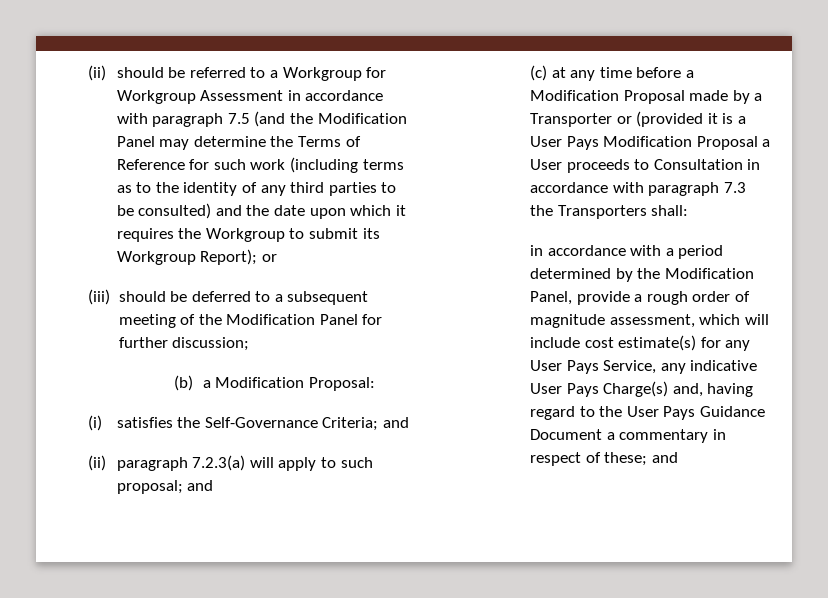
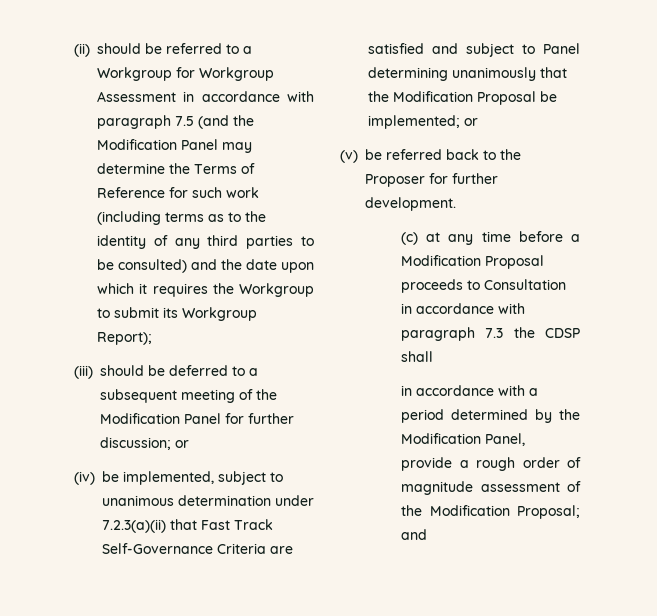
- (ii) should be referred to a Workgroup for Workgroup Assessment in accordance with paragraph 7.5 (and the Modification Panel may determine the Terms of Reference for such work (including terms as to the identity of any third parties to be consulted) and the date upon which it requires the Workgroup to submit its Workgroup Report); or
+ (ii) should be referred to a Workgroup for Workgroup Assessment in accordance with paragraph 7.5 (and the Modification Panel may determine the Terms of Reference for such work (including terms as to the identity of any third parties to be consulted) and the date upon which it requires the Workgroup to submit its Workgroup Report);
- (iii) should be deferred to a subsequent meeting of the Modification Panel for further discussion;
- (b) a Modification Proposal:
- (i) satisfies the Self-Governance Criteria; and
- (ii) paragraph 7.2.3(a) will apply to such proposal; and
+ (iii) should be deferred to a subsequent meeting of the Modification Panel for further discussion; or
+ (iv) be implemented, subject to unanimous determination under 7.2.3(a)(ii) that Fast Track Self-Governance Criteria are satisfied and subject to Panel determining unanimously that the Modification Proposal be implemented; or
+ (v) be referred back to the Proposer for further development.
- (c) at any time before a Modification Proposal made by a Transporter or (provided it is a User Pays Modification Proposal a User proceeds to Consultation in accordance with paragraph 7.3 the Transporters shall:
+ (c) at any time before a Modification Proposal proceeds to Consultation in accordance with paragraph 7.3 the CDSP shall
- in accordance with a period determined by the Modification Panel, provide a rough order of magnitude assessment, which will include cost estimate(s) for any User Pays Service, any indicative User Pays Charge(s) and, having regard to the User Pays Guidance Document a commentary in respect of these; and
+ in accordance with a period determined by the Modification Panel, provide a rough order of magnitude assessment of the Modification Proposal; and

